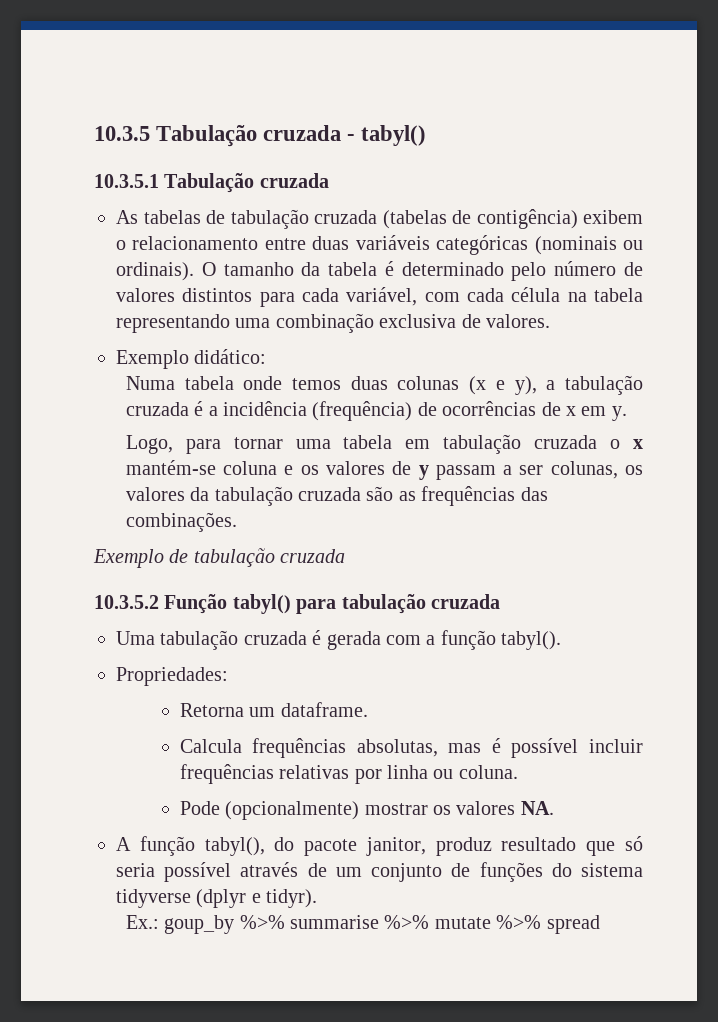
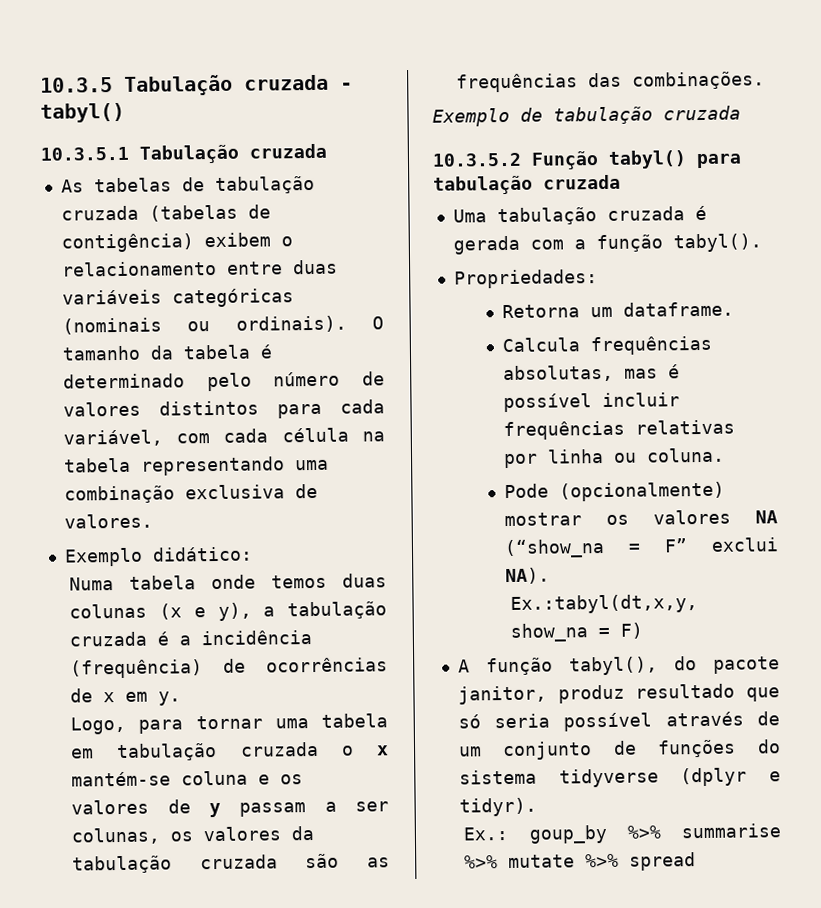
- Pode (opcionalmente) mostrar os valores NA.
+ Pode (opcionalmente) mostrar os valores NA (“show_na = F” exclui NA).
+ Ex.:tabyl(dt,x,y, show_na = F)

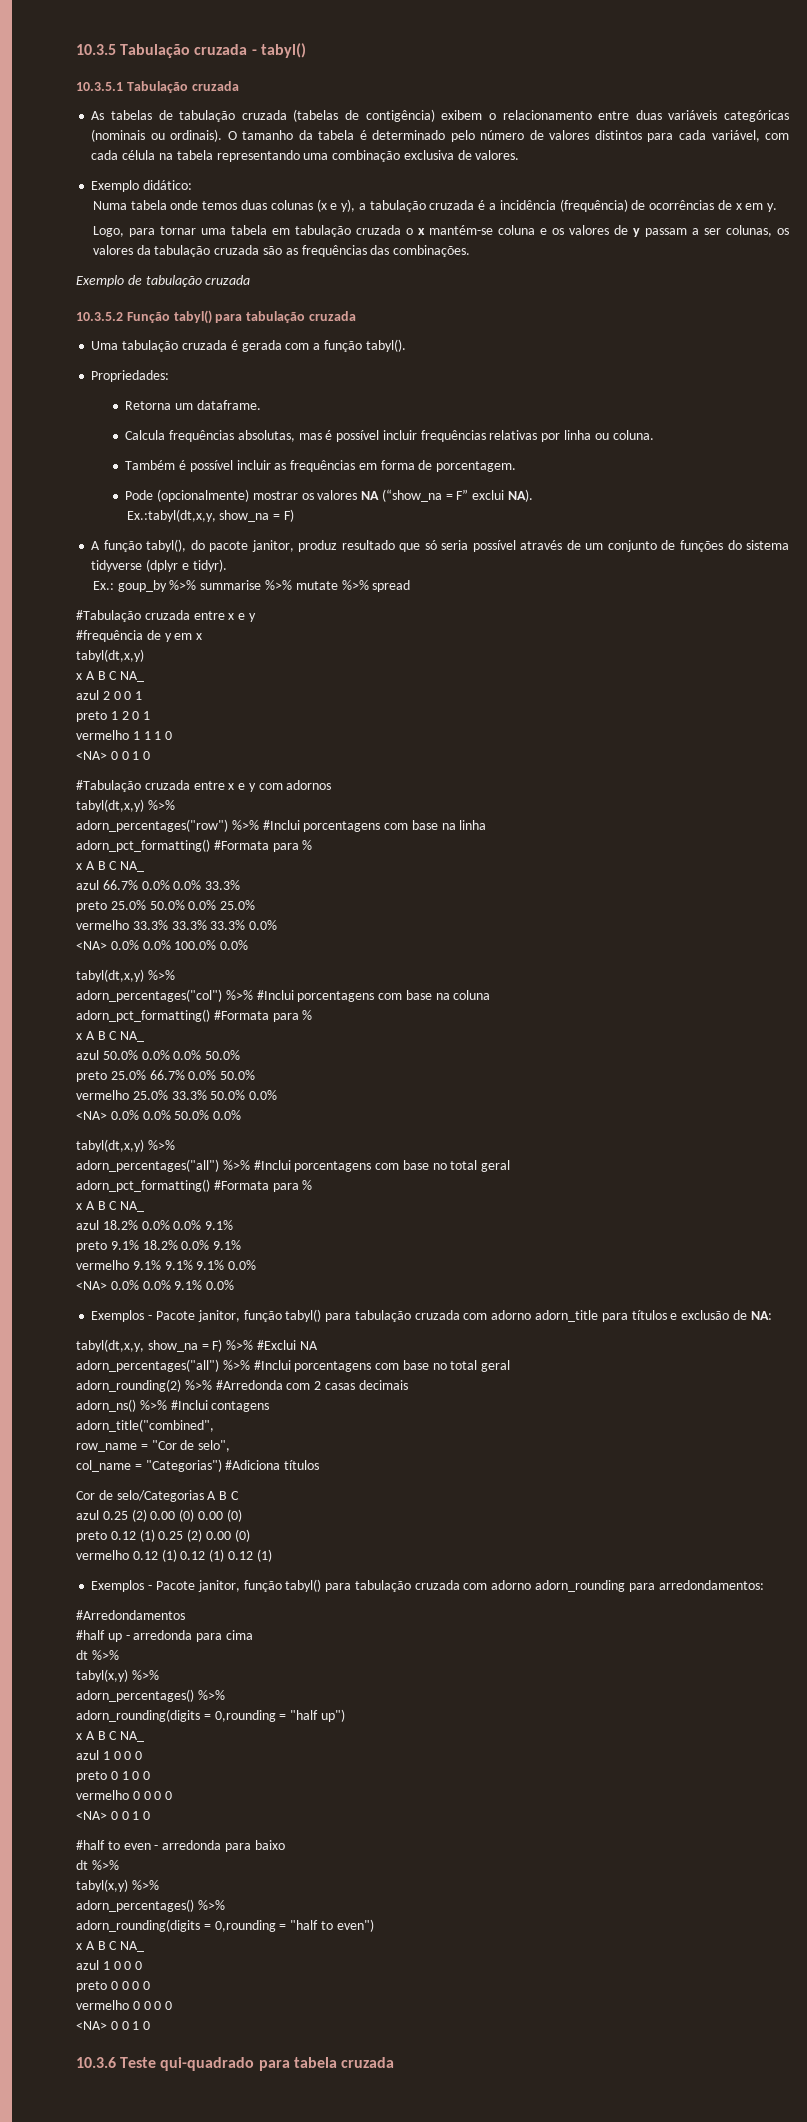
+ Também é possível incluir as frequências em forma de porcentagem.
  Ex.: goup_by %>% summarise %>% mutate %>% spread
+ #Tabulação cruzada entre x e y
+ #frequência de y em x
+ tabyl(dt,x,y)
+ x A B C NA_
+ azul 2 0 0 1
+ preto 1 2 0 1
+ vermelho 1 1 1 0
+ <NA> 0 0 1 0
+ #Tabulação cruzada entre x e y com adornos
+ tabyl(dt,x,y) %>%
+ adorn_percentages("row") %>% #Inclui porcentagens com base na linha
+ adorn_pct_formatting() #Formata para %
+ x A B C NA_
+ azul 66.7% 0.0% 0.0% 33.3%
+ preto 25.0% 50.0% 0.0% 25.0%
+ vermelho 33.3% 33.3% 33.3% 0.0%
+ <NA> 0.0% 0.0% 100.0% 0.0%
+ tabyl(dt,x,y) %>%
+ adorn_percentages("col") %>% #Inclui porcentagens com base na coluna
+ adorn_pct_formatting() #Formata para %
+ x A B C NA_
+ azul 50.0% 0.0% 0.0% 50.0%
+ preto 25.0% 66.7% 0.0% 50.0%
+ vermelho 25.0% 33.3% 50.0% 0.0%
+ <NA> 0.0% 0.0% 50.0% 0.0%
+ tabyl(dt,x,y) %>%
+ adorn_percentages("all") %>% #Inclui porcentagens com base no total geral
+ adorn_pct_formatting() #Formata para %
+ x A B C NA_
+ azul 18.2% 0.0% 0.0% 9.1%
+ preto 9.1% 18.2% 0.0% 9.1%
+ vermelho 9.1% 9.1% 9.1% 0.0%
+ <NA> 0.0% 0.0% 9.1% 0.0%
+ Exemplos - Pacote janitor, função tabyl() para tabulação cruzada com adorno adorn_title para títulos e exclusão de NA:
+ tabyl(dt,x,y, show_na = F) %>% #Exclui NA
+ adorn_percentages("all") %>% #Inclui porcentagens com base no total geral
+ adorn_rounding(2) %>% #Arredonda com 2 casas decimais
+ adorn_ns() %>% #Inclui contagens
+ adorn_title("combined",
+ row_name = "Cor de selo",
+ col_name = "Categorias") #Adiciona títulos
+ Cor de selo/Categorias A B C
+ azul 0.25 (2) 0.00 (0) 0.00 (0)
+ preto 0.12 (1) 0.25 (2) 0.00 (0)
+ vermelho 0.12 (1) 0.12 (1) 0.12 (1)
+ Exemplos - Pacote janitor, função tabyl() para tabulação cruzada com adorno adorn_rounding para arredondamentos:
+ #Arredondamentos
+ #half up - arredonda para cima
+ dt %>%
+ tabyl(x,y) %>%
+ adorn_percentages() %>%
+ adorn_rounding(digits = 0,rounding = "half up")
+ x A B C NA_
+ azul 1 0 0 0
+ preto 0 1 0 0
+ vermelho 0 0 0 0
+ <NA> 0 0 1 0
+ #half to even - arredonda para baixo
+ dt %>%
+ tabyl(x,y) %>%
+ adorn_percentages() %>%
+ adorn_rounding(digits = 0,rounding = "half to even")
+ x A B C NA_
+ azul 1 0 0 0
+ preto 0 0 0 0
+ vermelho 0 0 0 0
+ <NA> 0 0 1 0
+ 10.3.6 Teste qui-quadrado para tabela cruzada

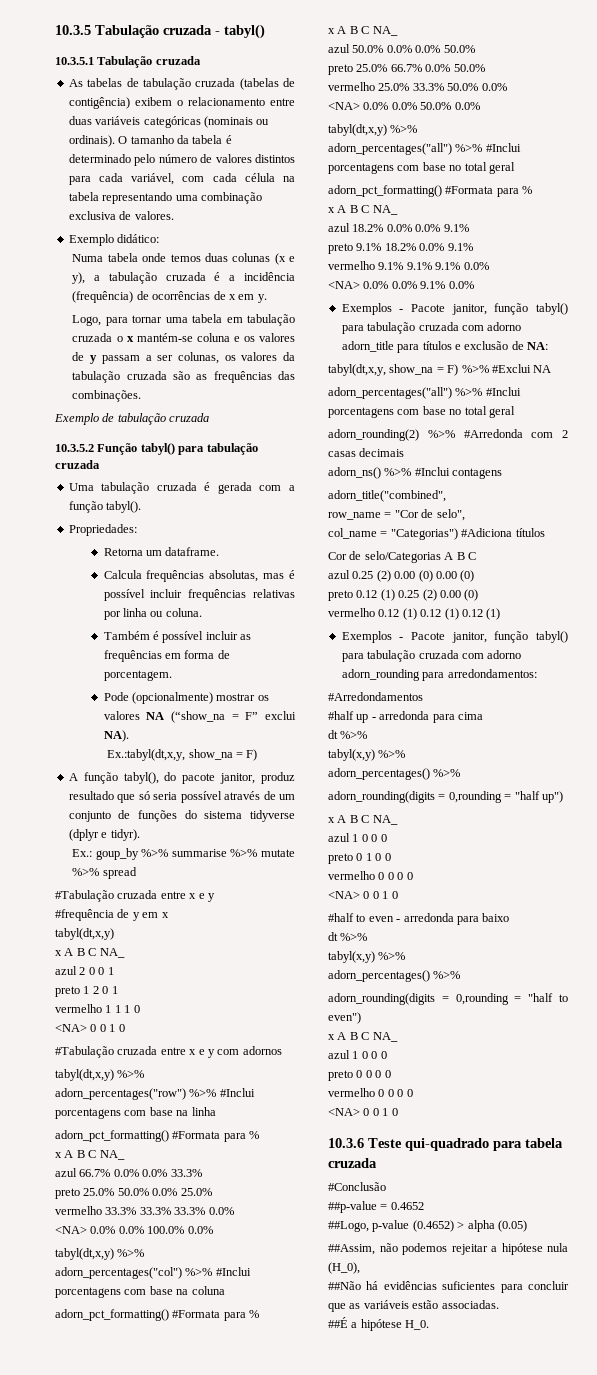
+ #Conclusão
+ ##p-value = 0.4652
+ ##Logo, p-value (0.4652) > alpha (0.05)
+ ##Assim, não podemos rejeitar a hipótese nula (H_0),
+ ##Não há evidências suficientes para concluir que as variáveis estão associadas.
+ ##É a hipótese H_0.

